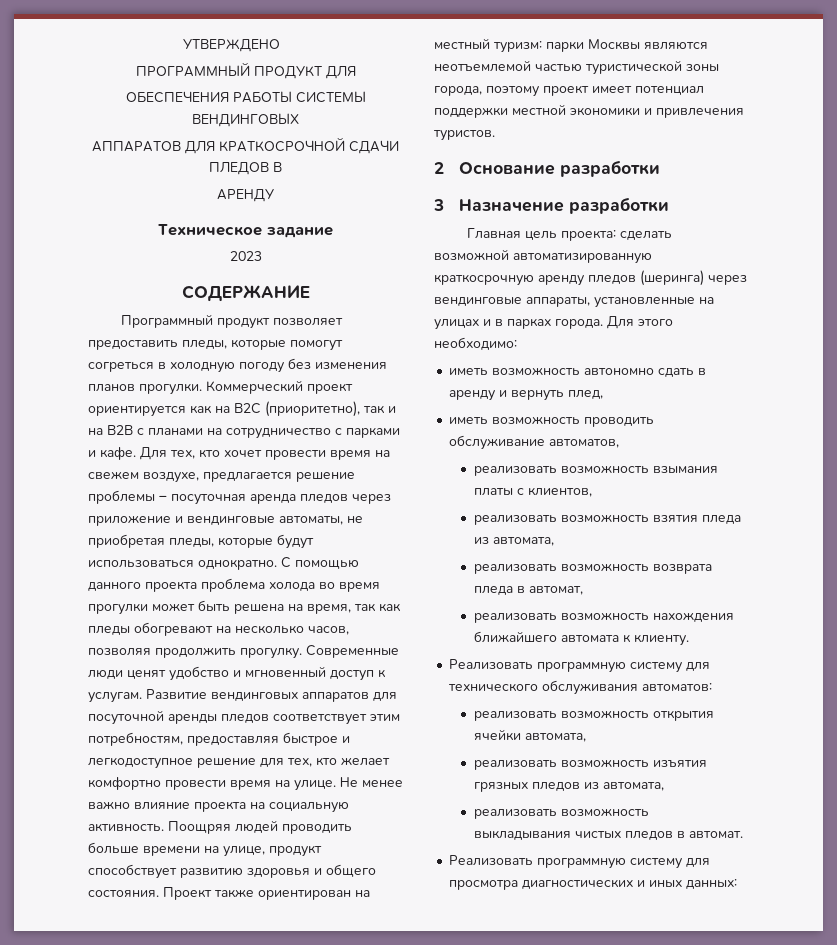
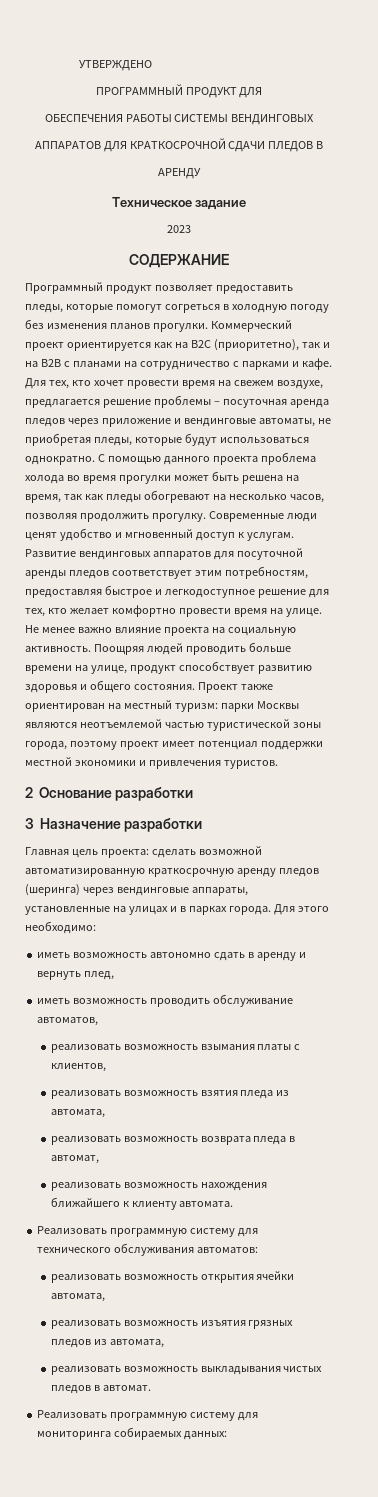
- реализовать возможность нахождения ближайшего автомата к клиенту.
+ реализовать возможность нахождения ближайшего к клиенту автомата.
- Реализовать программную систему для просмотра диагностических и иных данных:
+ Реализовать программную систему для мониторинга собираемых данных:

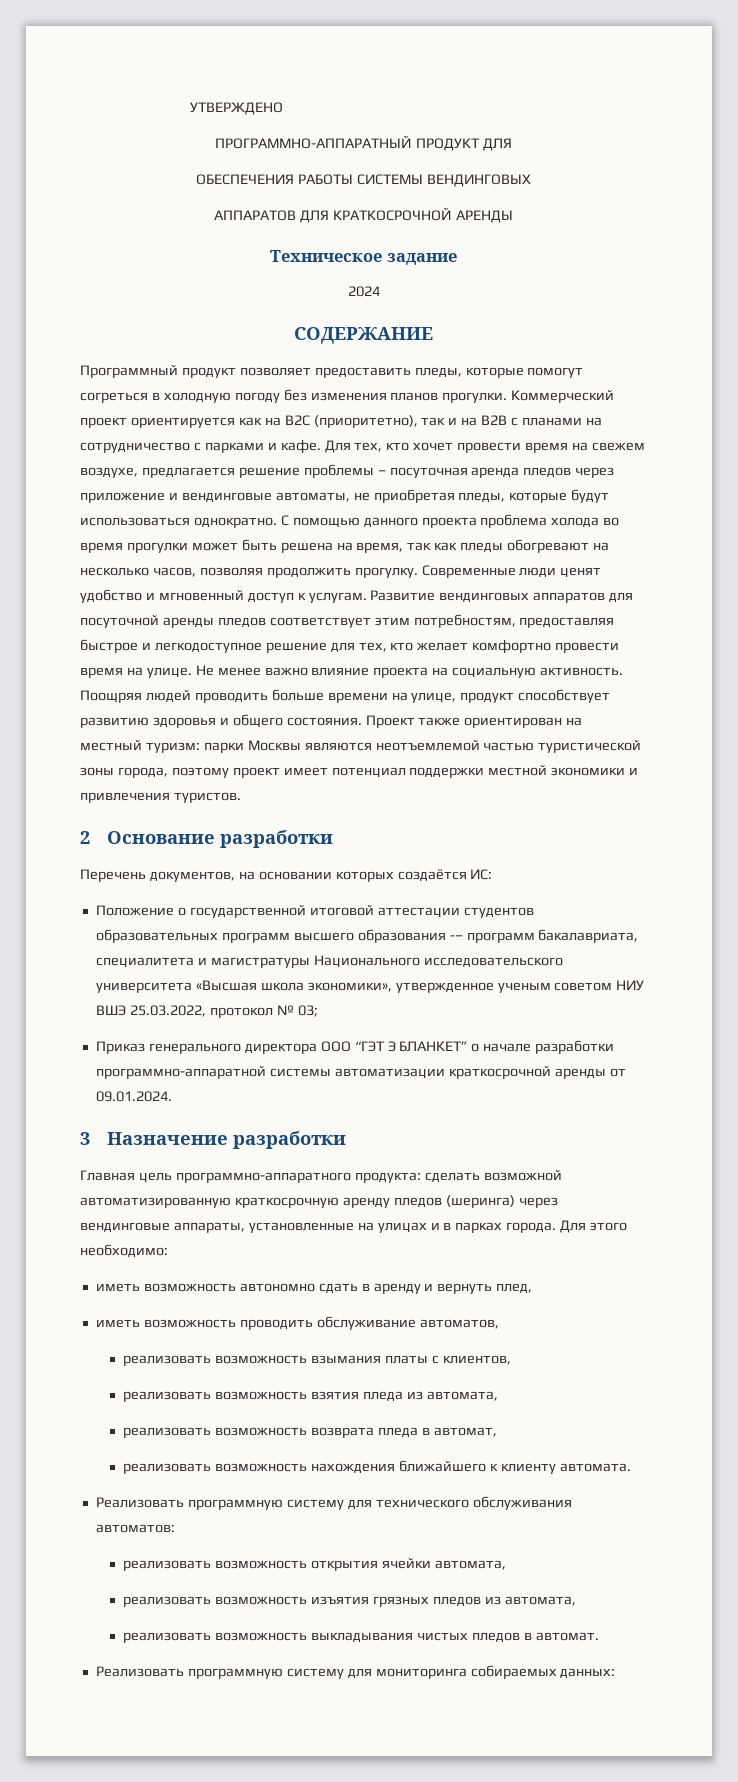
- ПРОГРАММНЫЙ ПРОДУКТ ДЛЯ
+ ПРОГРАММНО-АППАРАТНЫЙ ПРОДУКТ ДЛЯ
- АППАРАТОВ ДЛЯ КРАТКОСРОЧНОЙ СДАЧИ ПЛЕДОВ В
- АРЕНДУ
+ АППАРАТОВ ДЛЯ КРАТКОСРОЧНОЙ АРЕНДЫ
- 2023
+ 2024
+ Перечень документов, на основании которых создаётся ИС:
+ Положение о государственной итоговой аттестации студентов образовательных программ высшего образования -– программ бакалавриата, специалитета и магистратуры Национального исследовательского университета «Высшая школа экономики», утвержденное ученым советом НИУ ВШЭ 25.03.2022, протокол № 03;
+ Приказ генерального директора ООО “ГЭТ Э БЛАНКЕТ” о начале разработки программно-аппаратной системы автоматизации краткосрочной аренды от 09.01.2024.
- Главная цель проекта: сделать возможной автоматизированную краткосрочную аренду пледов (шеринга) через вендинговые аппараты, установленные на улицах и в парках города.
+ Главная цель программно-аппаратного продукта: сделать возможной автоматизированную краткосрочную аренду пледов (шеринга) через вендинговые аппараты, установленные на улицах и в парках города.

